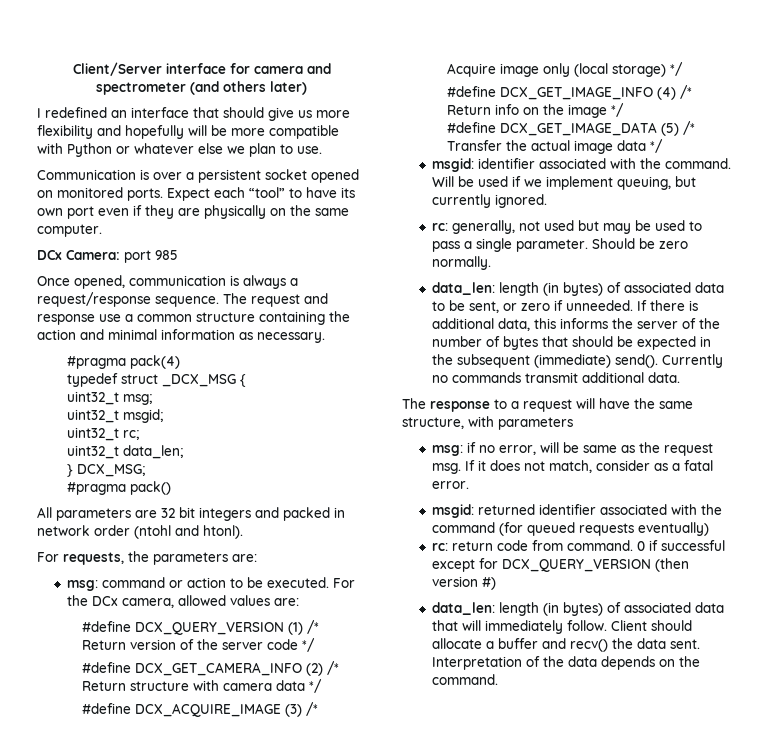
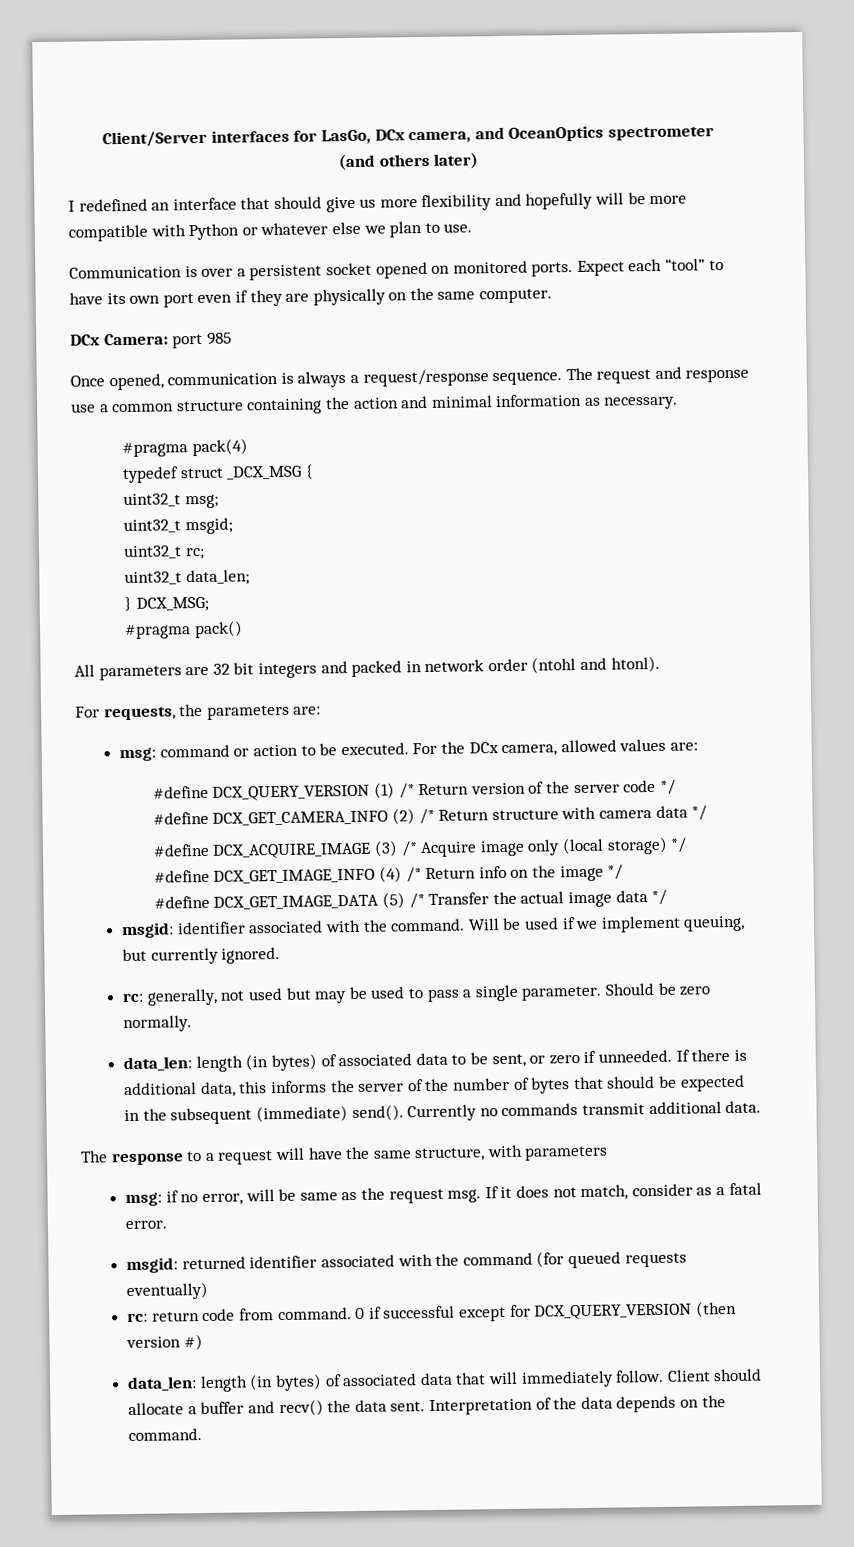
- Client/Server interface for camera and spectrometer (and others later)
+ Client/Server interfaces for LasGo, DCx camera, and OceanOptics spectrometer
+ (and others later)

